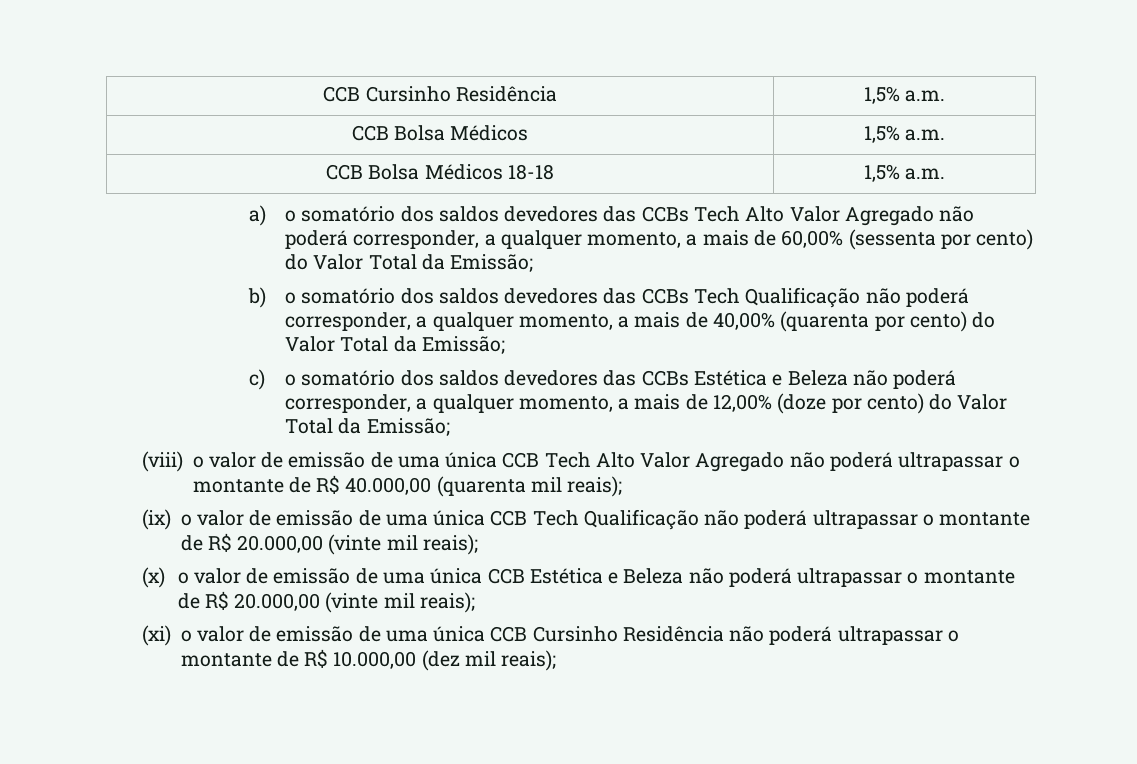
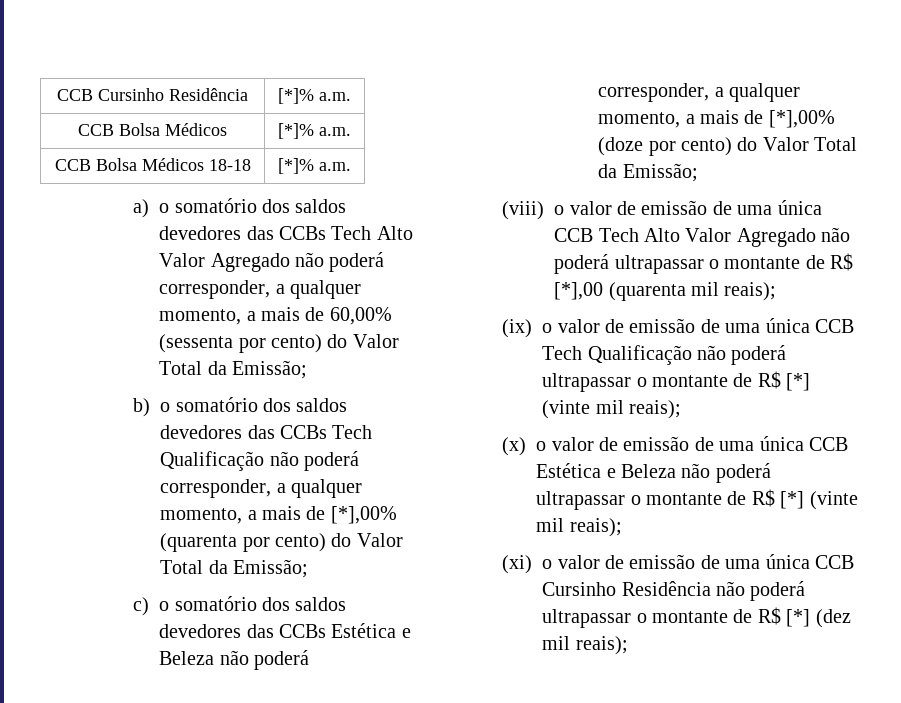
- CCB Cursinho Residência | 1,5% a.m.
+ CCB Cursinho Residência | [*]% a.m.
- CCB Bolsa Médicos | 1,5% a.m.
+ CCB Bolsa Médicos | [*]% a.m.
- CCB Bolsa Médicos 18-18 | 1,5% a.m.
+ CCB Bolsa Médicos 18-18 | [*]% a.m.
- b) o somatório dos saldos devedores das CCBs Tech Qualificação não poderá corresponder, a qualquer momento, a mais de 40,00% (quarenta por cento) do Valor Total da Emissão;
+ b) o somatório dos saldos devedores das CCBs Tech Qualificação não poderá corresponder, a qualquer momento, a mais de [*],00% (quarenta por cento) do Valor Total da Emissão;
- c) o somatório dos saldos devedores das CCBs Estética e Beleza não poderá corresponder, a qualquer momento, a mais de 12,00% (doze por cento) do Valor Total da Emissão;
+ c) o somatório dos saldos devedores das CCBs Estética e Beleza não poderá corresponder, a qualquer momento, a mais de [*],00% (doze por cento) do Valor Total da Emissão;
- (viii) o valor de emissão de uma única CCB Tech Alto Valor Agregado não poderá ultrapassar o montante de R$ 40.000,00 (quarenta mil reais);
+ (viii) o valor de emissão de uma única CCB Tech Alto Valor Agregado não poderá ultrapassar o montante de R$ [*],00 (quarenta mil reais);
- (ix) o valor de emissão de uma única CCB Tech Qualificação não poderá ultrapassar o montante de R$ 20.000,00 (vinte mil reais);
+ (ix) o valor de emissão de uma única CCB Tech Qualificação não poderá ultrapassar o montante de R$ [*] (vinte mil reais);
- (x) o valor de emissão de uma única CCB Estética e Beleza não poderá ultrapassar o montante de R$ 20.000,00 (vinte mil reais);
+ (x) o valor de emissão de uma única CCB Estética e Beleza não poderá ultrapassar o montante de R$ [*] (vinte mil reais);
- (xi) o valor de emissão de uma única CCB Cursinho Residência não poderá ultrapassar o montante de R$ 10.000,00 (dez mil reais);
+ (xi) o valor de emissão de uma única CCB Cursinho Residência não poderá ultrapassar o montante de R$ [*] (dez mil reais);

